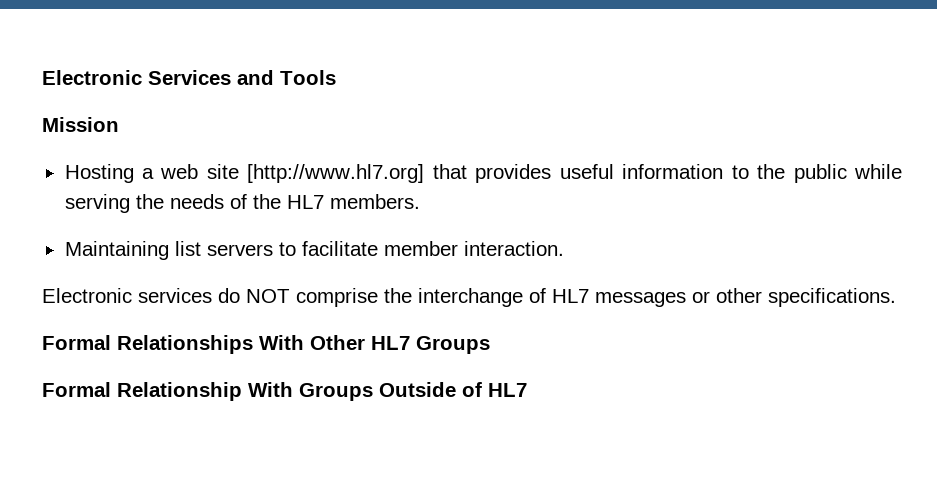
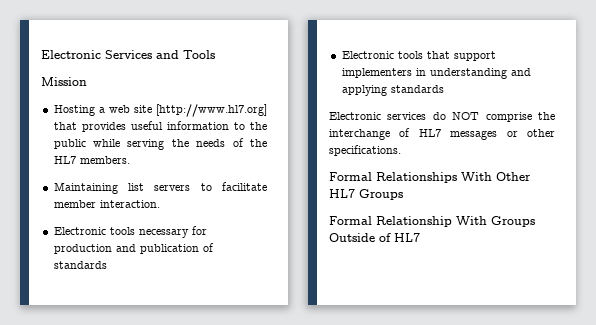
+ Electronic tools necessary for production and publication of standards
+ Electronic tools that support implementers in understanding and applying standards

